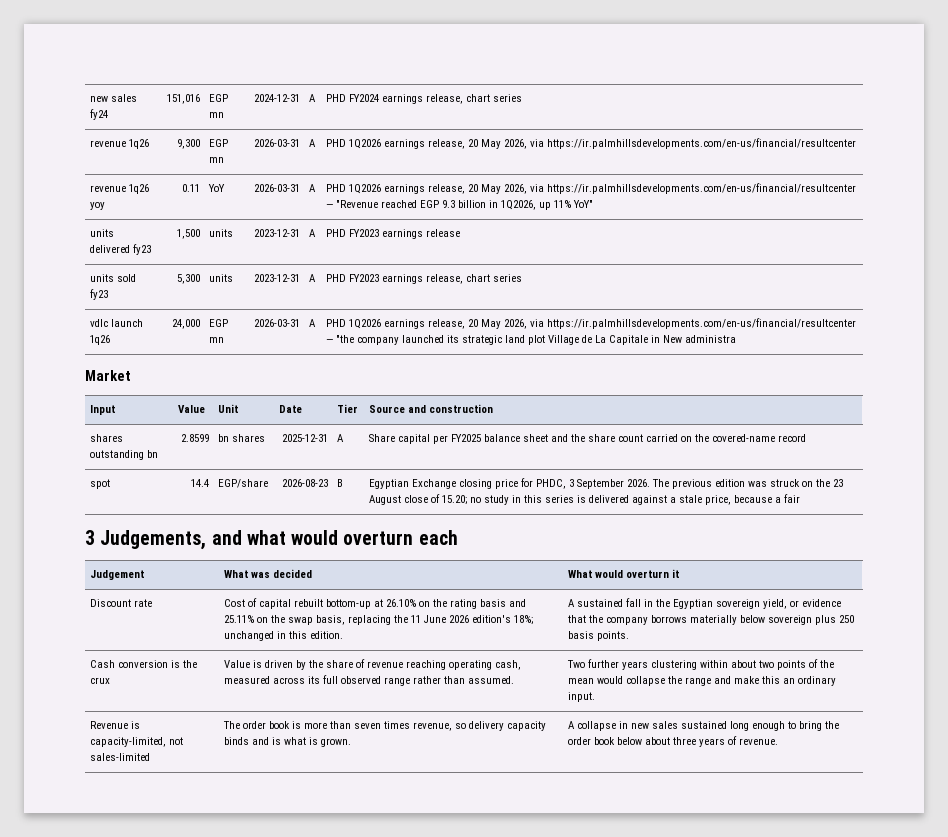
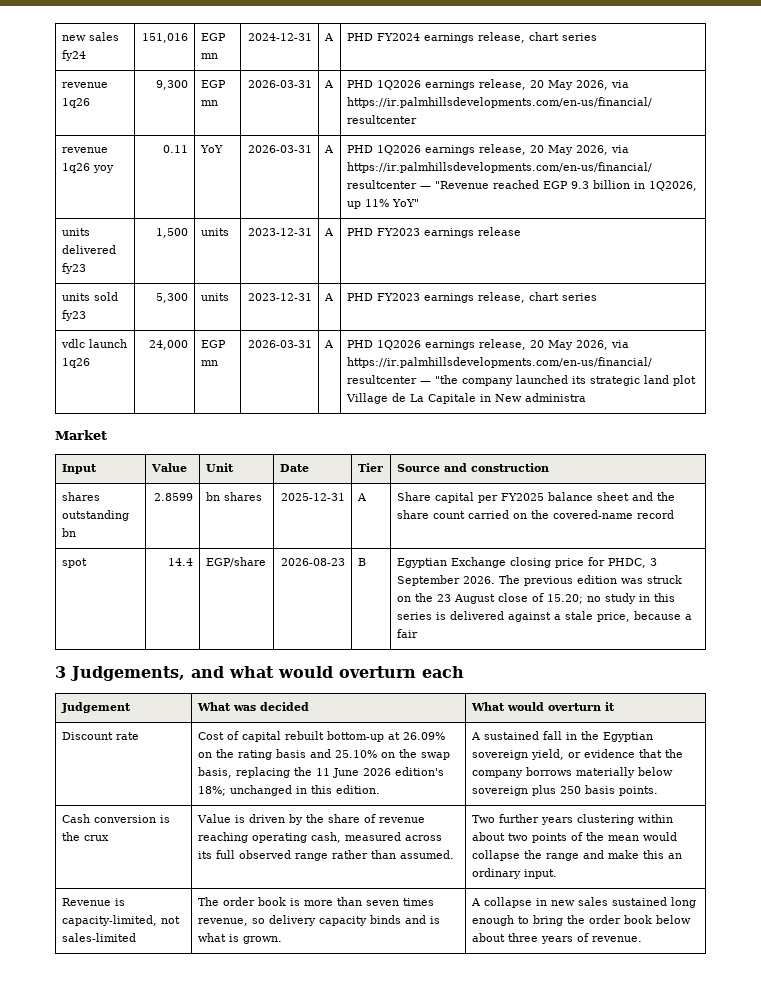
- Cost of capital rebuilt bottom-up at 26.10% on the rating basis and 25.11% on the swap basis, replacing the 11 June 2026 edition's 18%; unchanged in this edition.
+ Cost of capital rebuilt bottom-up at 26.09% on the rating basis and 25.10% on the swap basis, replacing the 11 June 2026 edition's 18%; unchanged in this edition.

